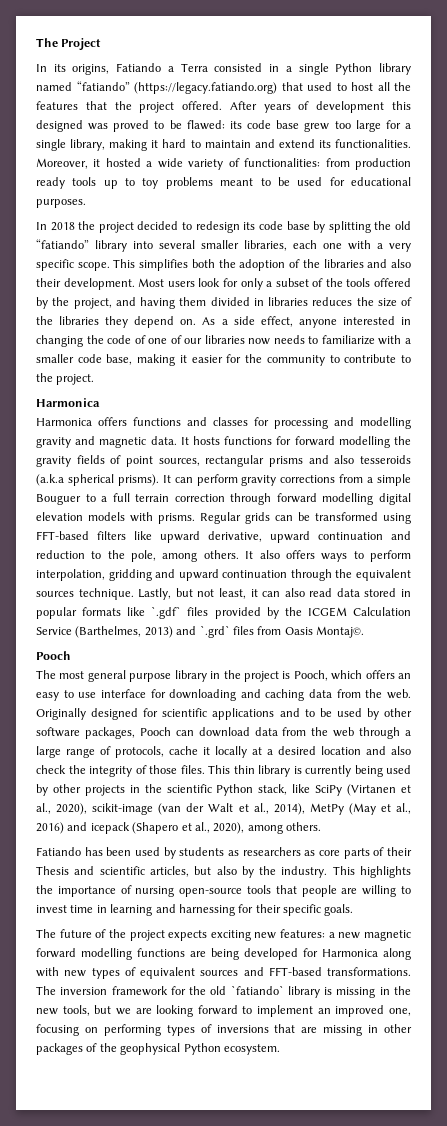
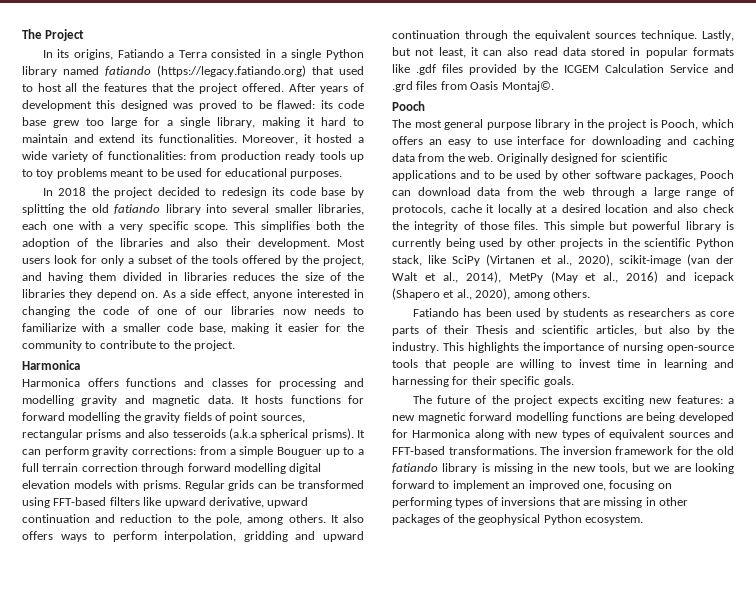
- In its origins, Fatiando a Terra consisted in a single Python library named “fatiando” (https://legacy.fatiando.org) that used to host all the features that the project offered.
+ In its origins, Fatiando a Terra consisted in a single Python library named fatiando (https://legacy.fatiando.org) that used to host all the features that the project offered.
- In 2018 the project decided to redesign its code base by splitting the old “fatiando” library into several smaller libraries, each one with a very specific scope.
+ In 2018 the project decided to redesign its code base by splitting the old fatiando library into several smaller libraries, each one with a very specific scope.
- It can perform gravity corrections from a simple Bouguer to a full terrain correction through forward modelling digital elevation models with prisms.
+ It can perform gravity corrections: from a simple Bouguer up to a full terrain correction through forward modelling digital elevation models with prisms.
- Lastly, but not least, it can also read data stored in popular formats like `.gdf` files provided by the ICGEM Calculation Service (Barthelmes, 2013) and `.grd` files from Oasis Montaj©.
+ Lastly, but not least, it can also read data stored in popular formats like .gdf files provided by the ICGEM Calculation Service and .grd files from Oasis Montaj©.
- This thin library is currently being used by other projects in the scientific Python stack, like SciPy (Virtanen et al., 2020), scikit-image (van der Walt et al., 2014), MetPy (May et al., 2016) and icepack (Shapero et al., 2020), among others.
+ This simple but powerful library is currently being used by other projects in the scientific Python stack, like SciPy (Virtanen et al., 2020), scikit-image (van der Walt et al., 2014), MetPy (May et al., 2016) and icepack (Shapero et al., 2020), among others.
- The inversion framework for the old `fatiando` library is missing in the new tools, but we are looking forward to implement an improved one, focusing on performing types of inversions that are missing in other packages of the geophysical Python ecosystem.
+ The inversion framework for the old fatiando library is missing in the new tools, but we are looking forward to implement an improved one, focusing on performing types of inversions that are missing in other packages of the geophysical Python ecosystem.

